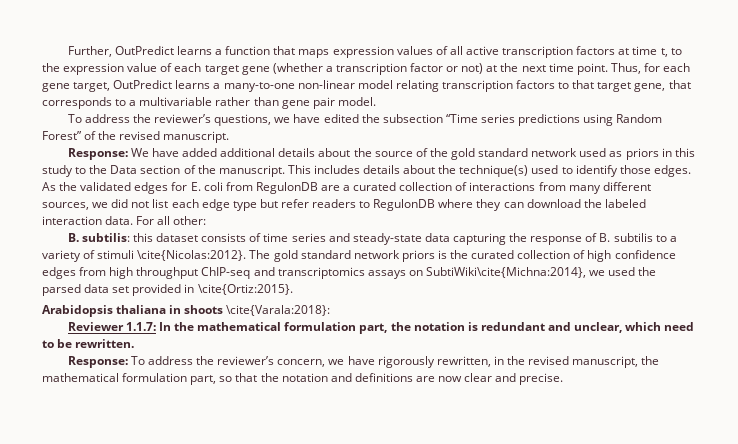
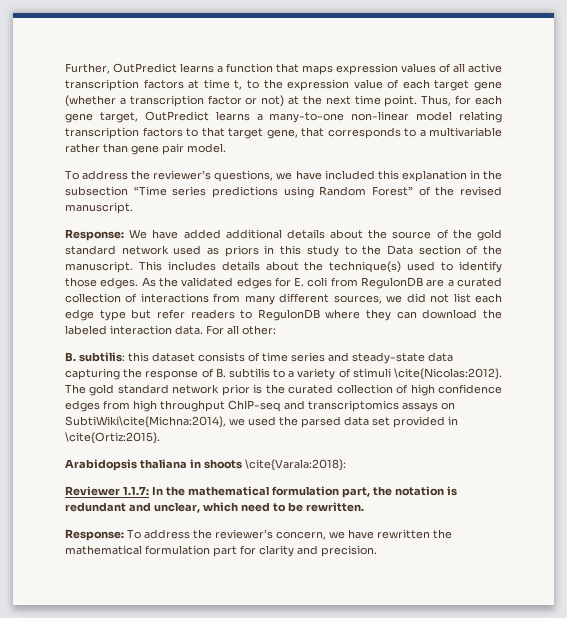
- To address the reviewer’s questions, we have edited the subsection “Time series predictions using Random Forest” of the revised manuscript.
+ To address the reviewer’s questions, we have included this explanation in the subsection “Time series predictions using Random Forest” of the revised manuscript.
- The gold standard network priors is the curated collection of high confidence edges from high throughput ChIP-seq and transcriptomics assays on SubtiWiki\cite{Michna:2014}, we used the parsed data set provided in \cite{Ortiz:2015}.
+ The gold standard network prior is the curated collection of high confidence edges from high throughput ChIP-seq and transcriptomics assays on SubtiWiki\cite{Michna:2014}, we used the parsed data set provided in \cite{Ortiz:2015}.
- Response: To address the reviewer’s concern, we have rigorously rewritten, in the revised manuscript, the mathematical formulation part, so that the notation and definitions are now clear and precise.
+ Response: To address the reviewer’s concern, we have rewritten the mathematical formulation part for clarity and precision.

